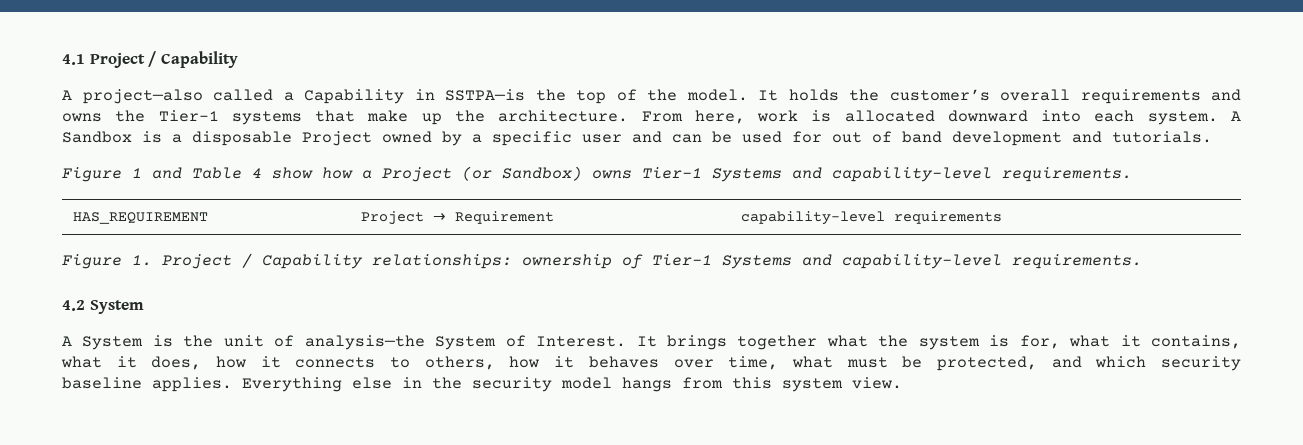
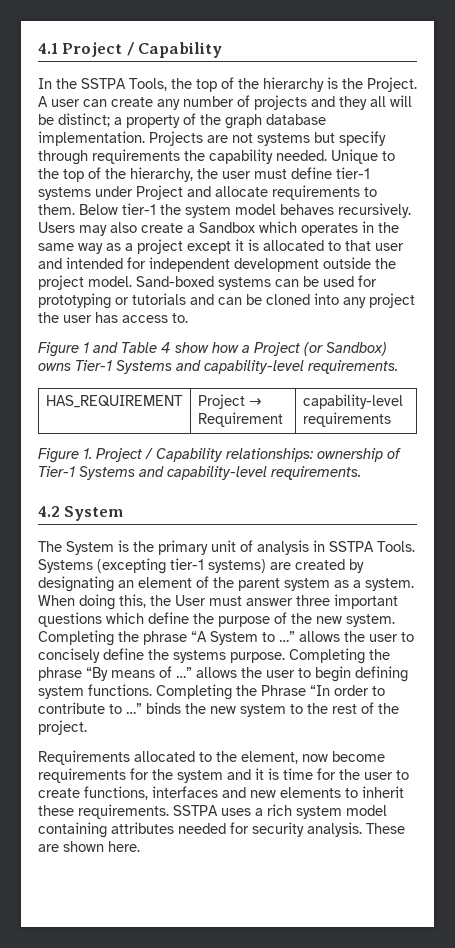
- A project—also called a Capability in SSTPA—is the top of the model. It holds the customer’s overall requirements and owns the Tier-1 systems that make up the architecture. From here, work is allocated downward into each system. A Sandbox is a disposable Project owned by a specific user and can be used for out of band development and tutorials.
+ In the SSTPA Tools, the top of the hierarchy is the Project. A user can create any number of projects and they all will be distinct; a property of the graph database implementation. Projects are not systems but specify through requirements the capability needed. Unique to the top of the hierarchy, the user must define tier-1 systems under Project and allocate requirements to them. Below tier-1 the system model behaves recursively. Users may also create a Sandbox which operates in the same way as a project except it is allocated to that user and intended for independent development outside the project model. Sand-boxed systems can be used for prototyping or tutorials and can be cloned into any project the user has access to.
- A System is the unit of analysis—the System of Interest. It brings together what the system is for, what it contains, what it does, how it connects to others, how it behaves over time, what must be protected, and which security baseline applies. Everything else in the security model hangs from this system view.
+ The System is the primary unit of analysis in SSTPA Tools. Systems (excepting tier-1 systems) are created by designating an element of the parent system as a system. When doing this, the User must answer three important questions which define the purpose of the new system. Completing the phrase “A System to …” allows the user to concisely define the systems purpose. Completing the phrase “By means of …” allows the user to begin defining system functions. Completing the Phrase “In order to contribute to …” binds the new system to the rest of the project.
+ Requirements allocated to the element, now become requirements for the system and it is time for the user to create functions, interfaces and new elements to inherit these requirements. SSTPA uses a rich system model containing attributes needed for security analysis. These are shown here.

